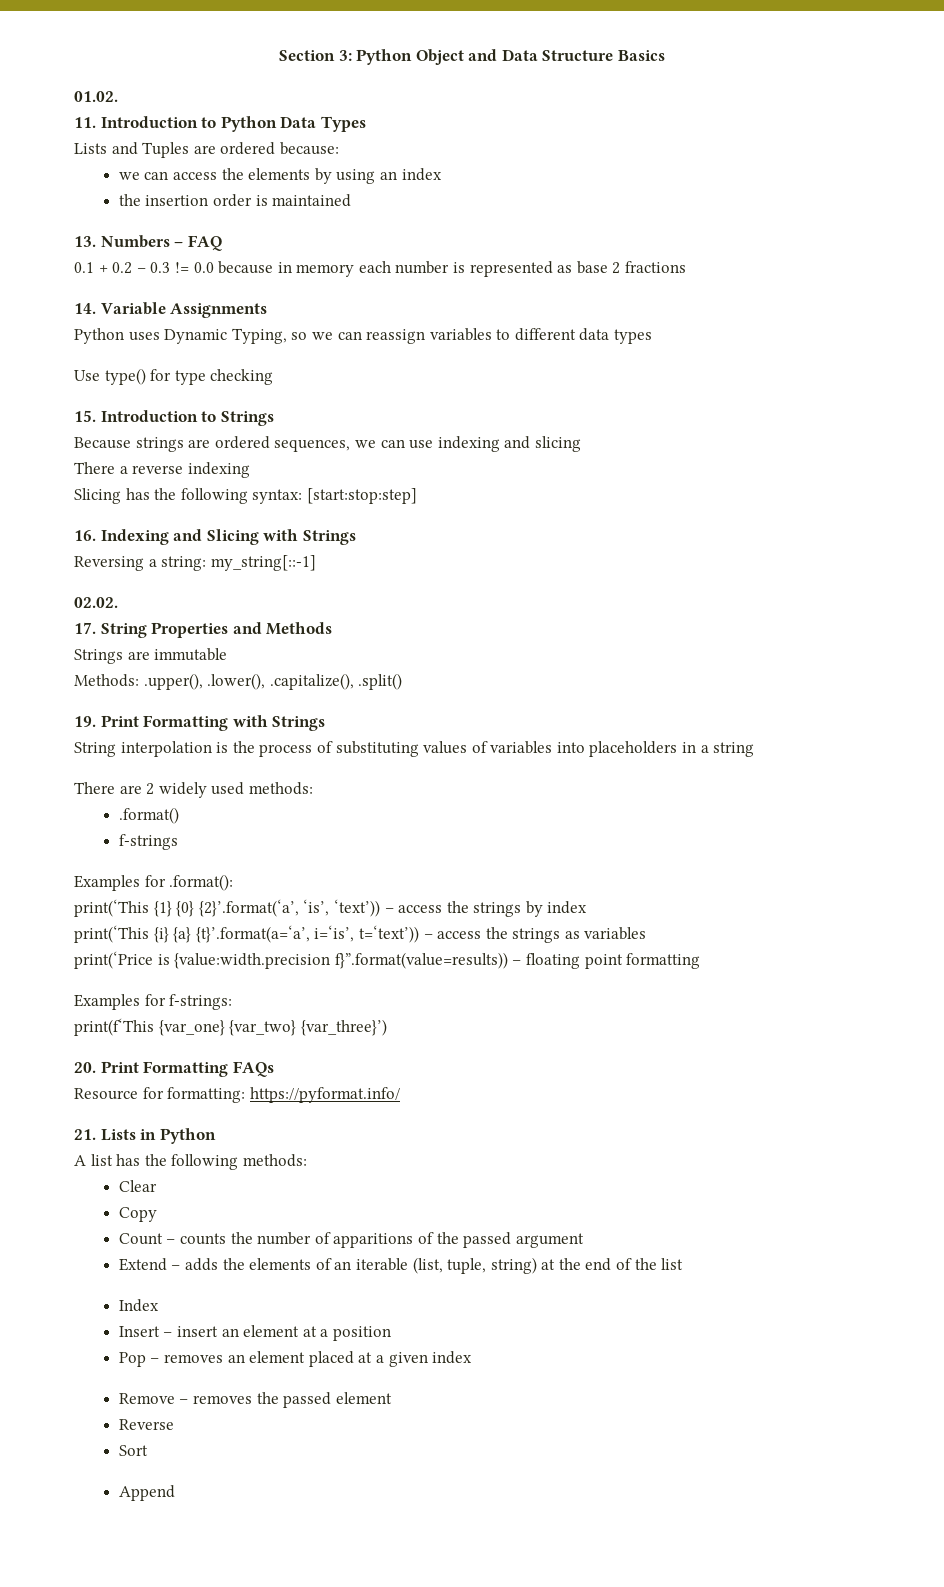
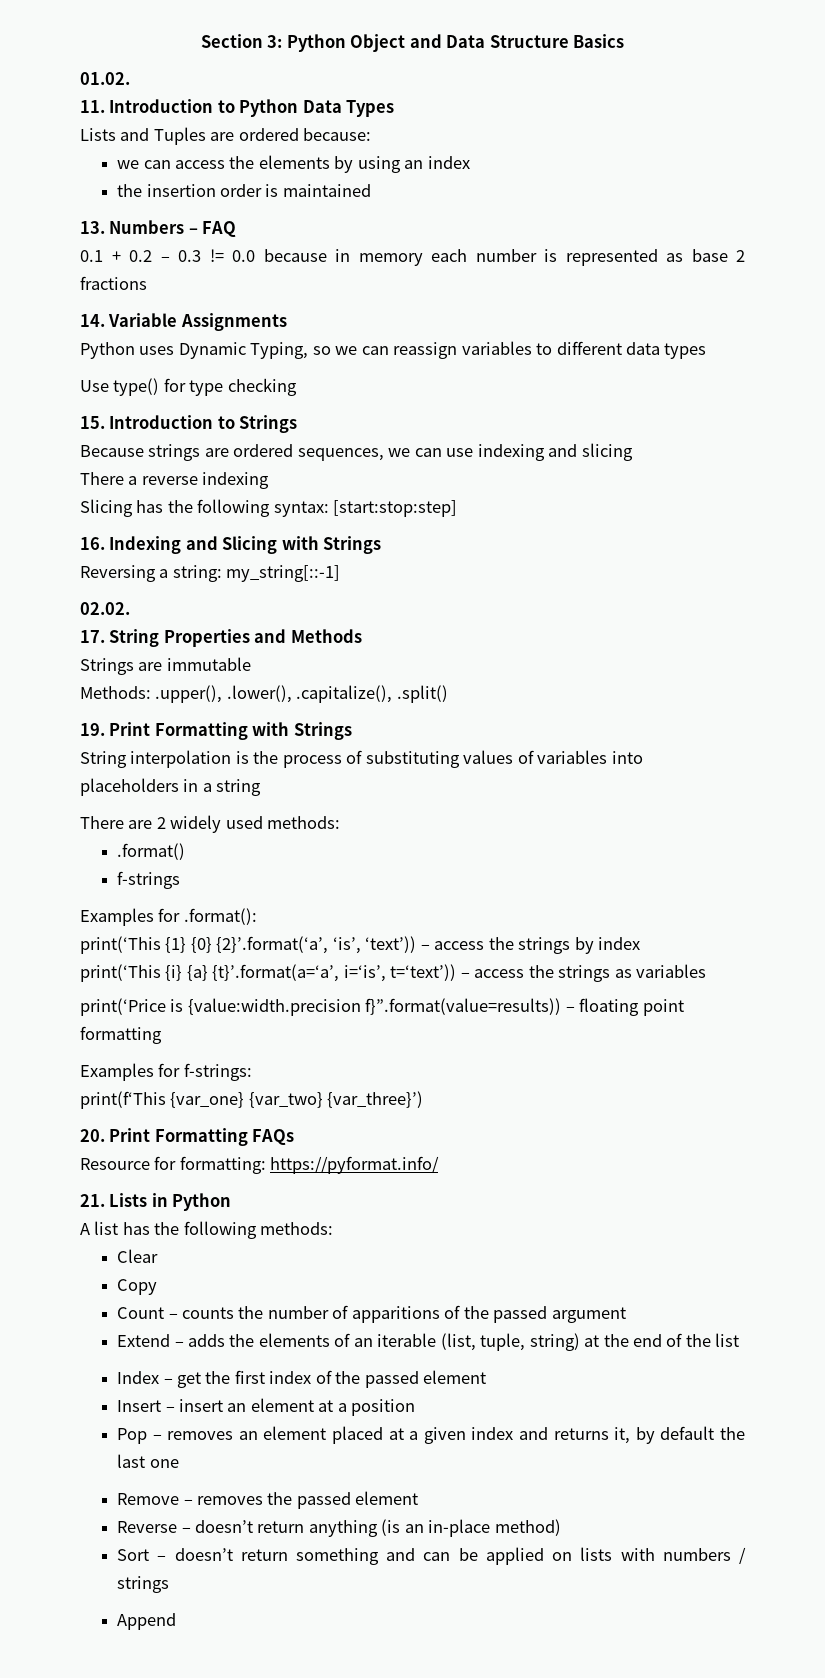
- Index
+ Index – get the first index of the passed element
- Pop – removes an element placed at a given index
+ Pop – removes an element placed at a given index and returns it, by default the last one
- Reverse
- Sort
+ Reverse – doesn’t return anything (is an in-place method)
+ Sort – doesn’t return something and can be applied on lists with numbers / strings

